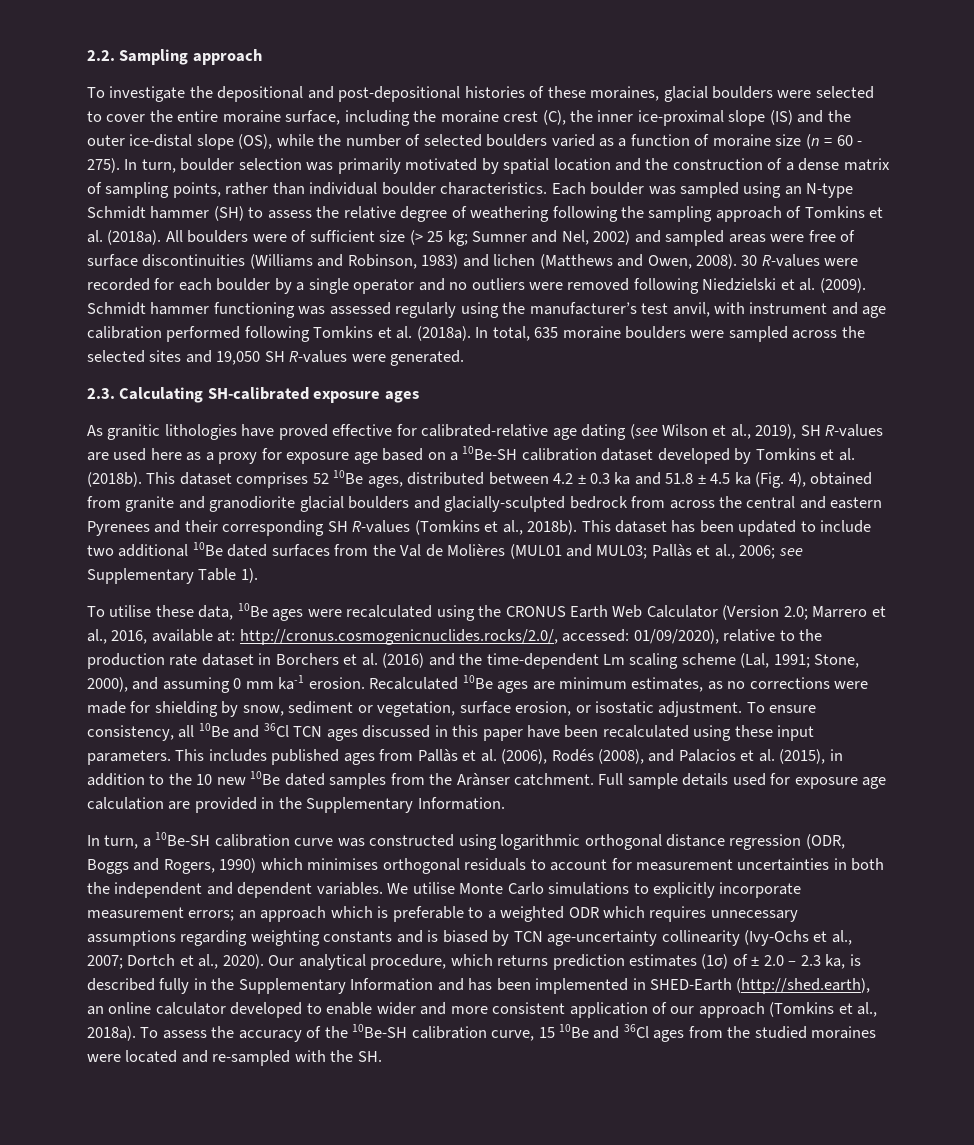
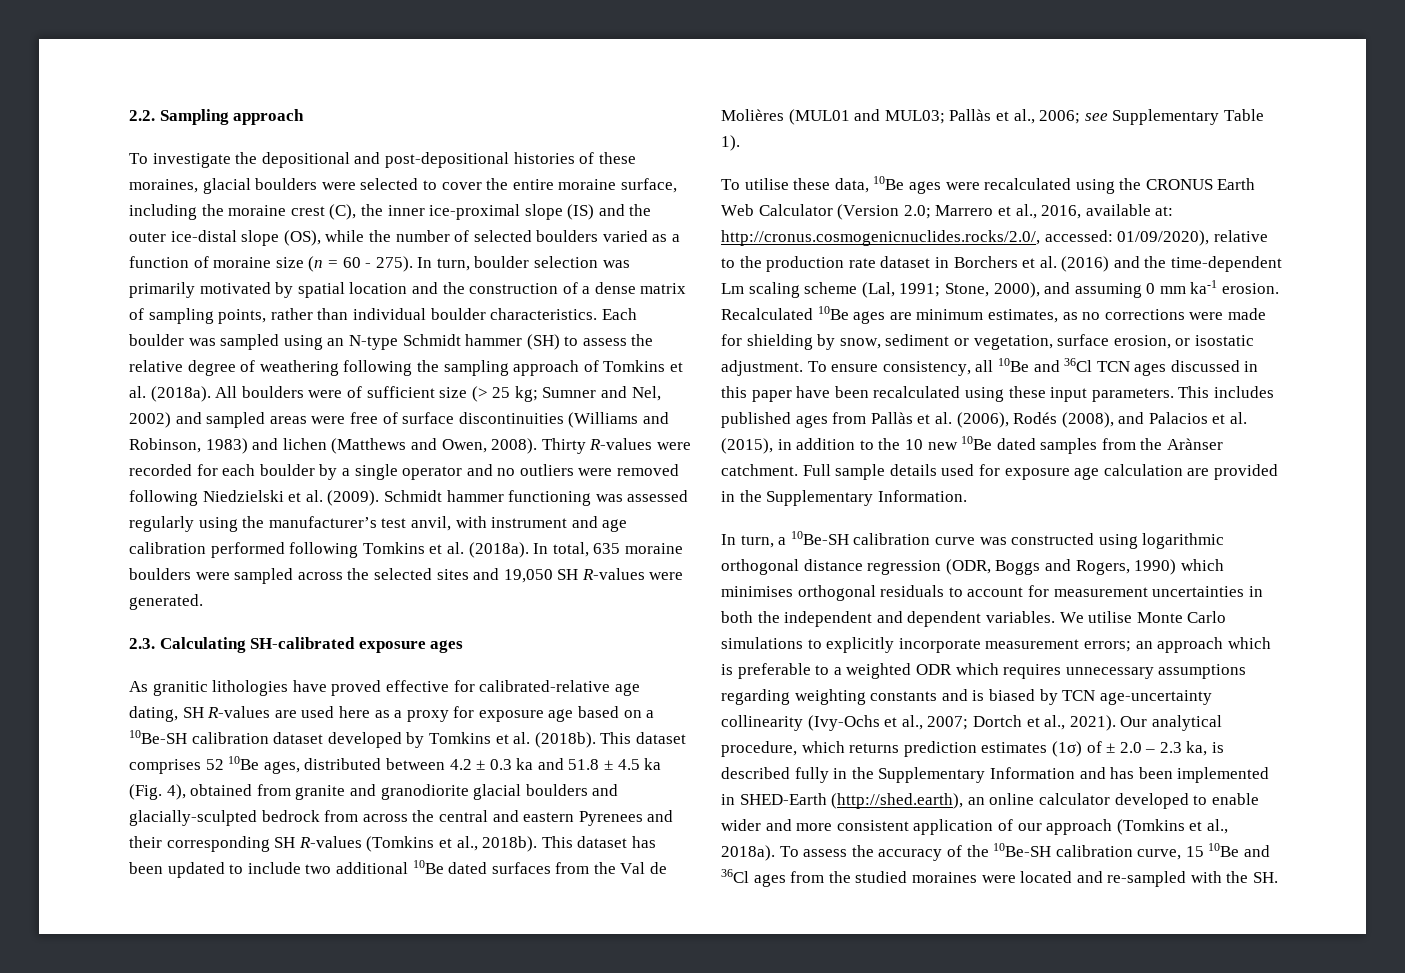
- 30 R-values were recorded for each boulder by a single operator and no outliers were removed following Niedzielski et al. (2009).
+ Thirty R-values were recorded for each boulder by a single operator and no outliers were removed following Niedzielski et al. (2009).
- As granitic lithologies have proved effective for calibrated-relative age dating (see Wilson et al., 2019), SH R-values are used here as a proxy for exposure age based on a 10Be-SH calibration dataset developed by Tomkins et al. (2018b).
+ As granitic lithologies have proved effective for calibrated-relative age dating, SH R-values are used here as a proxy for exposure age based on a 10Be-SH calibration dataset developed by Tomkins et al. (2018b).
- We utilise Monte Carlo simulations to explicitly incorporate measurement errors; an approach which is preferable to a weighted ODR which requires unnecessary assumptions regarding weighting constants and is biased by TCN age-uncertainty collinearity (Ivy-Ochs et al., 2007; Dortch et al., 2020).
+ We utilise Monte Carlo simulations to explicitly incorporate measurement errors; an approach which is preferable to a weighted ODR which requires unnecessary assumptions regarding weighting constants and is biased by TCN age-uncertainty collinearity (Ivy-Ochs et al., 2007; Dortch et al., 2021).

